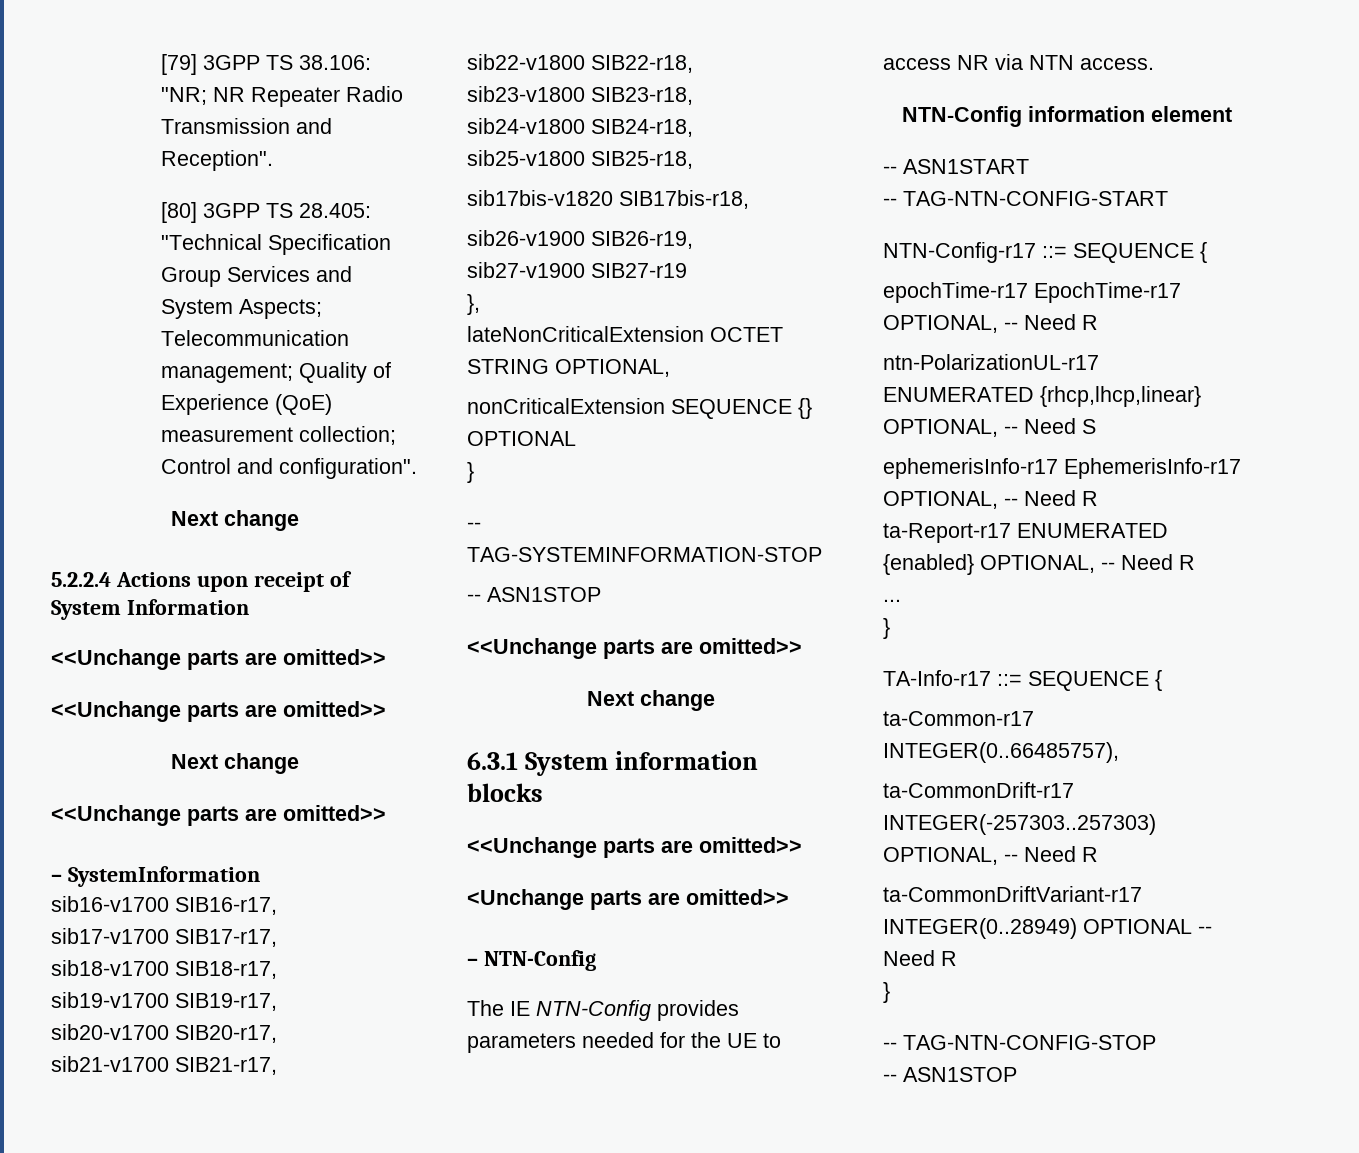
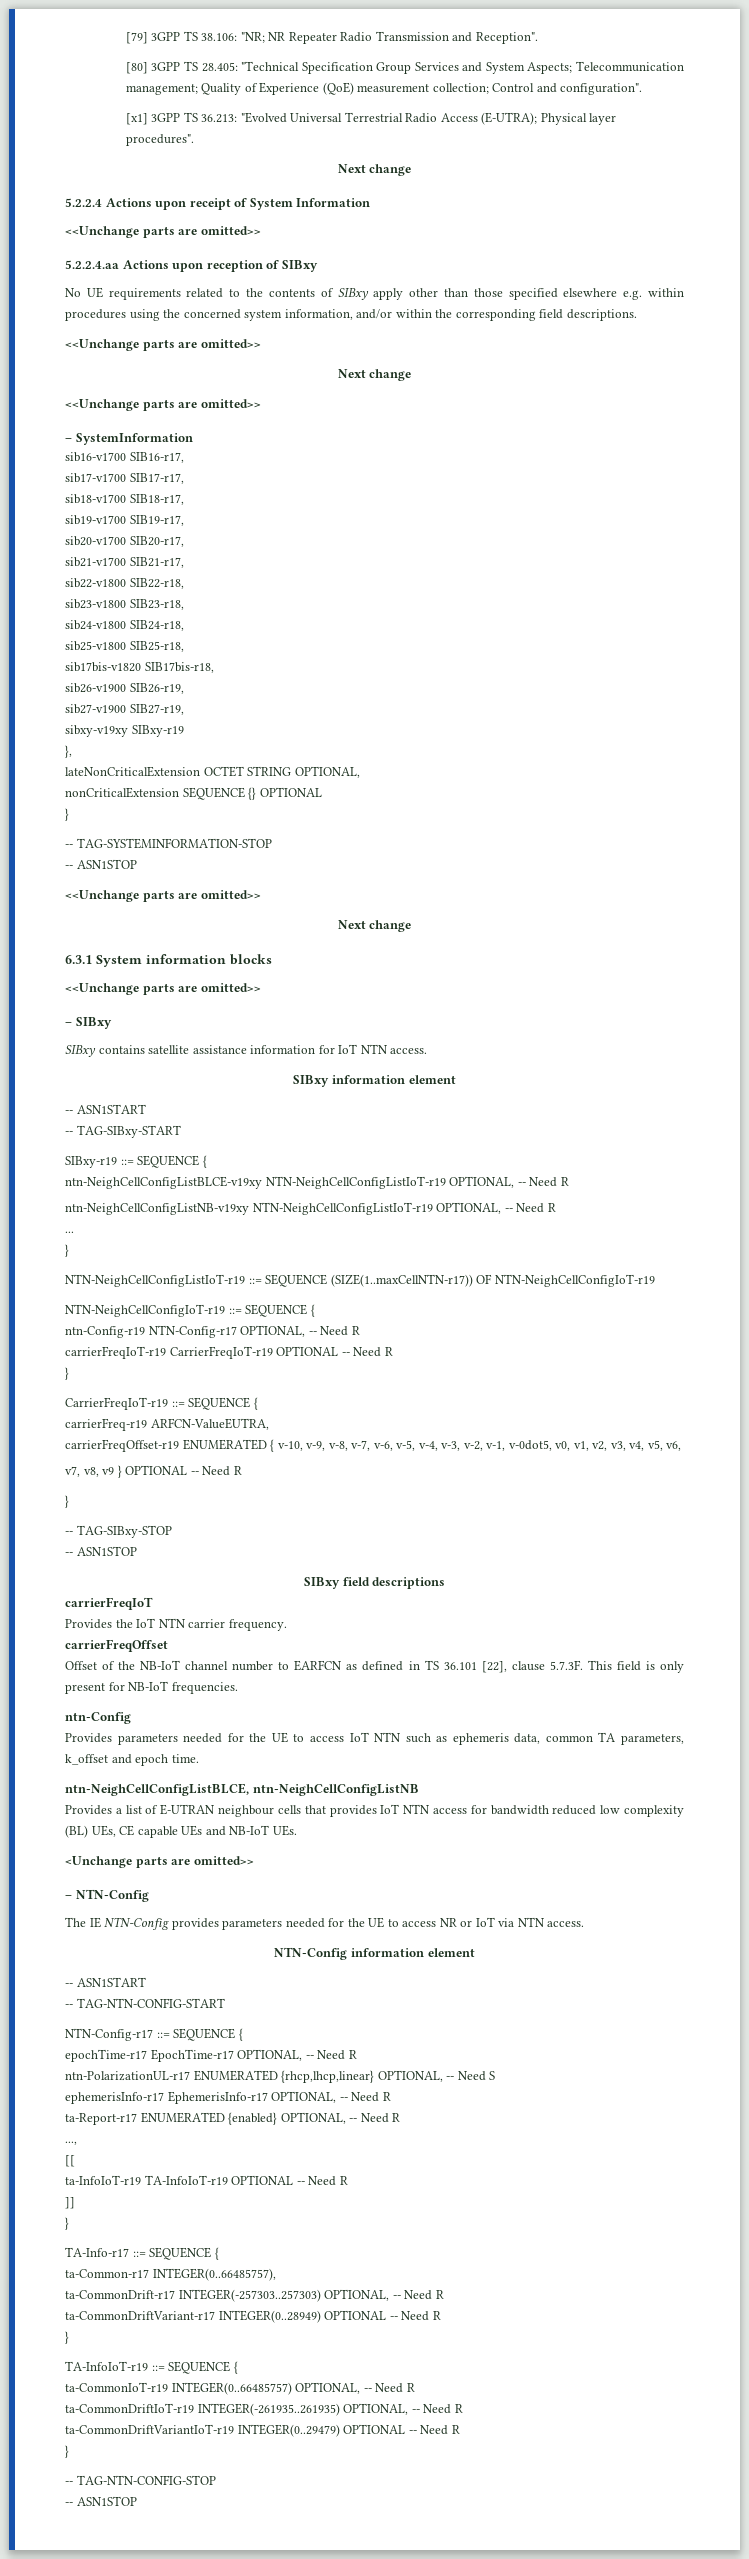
+ [x1] 3GPP TS 36.213: "Evolved Universal Terrestrial Radio Access (E-UTRA); Physical layer procedures".
+ 5.2.2.4.aa Actions upon reception of SIBxy
+ No UE requirements related to the contents of SIBxy apply other than those specified elsewhere e.g. within procedures using the concerned system information, and/or within the corresponding field descriptions.
- sib27-v1900 SIB27-r19
+ sib27-v1900 SIB27-r19,
+ sibxy-v19xy SIBxy-r19
+ – SIBxy
+ SIBxy contains satellite assistance information for IoT NTN access.
+ SIBxy information element
+ -- ASN1START
+ -- TAG-SIBxy-START
+ SIBxy-r19 ::= SEQUENCE {
+ ntn-NeighCellConfigListBLCE-v19xy NTN-NeighCellConfigListIoT-r19 OPTIONAL, -- Need R
+ ntn-NeighCellConfigListNB-v19xy NTN-NeighCellConfigListIoT-r19 OPTIONAL, -- Need R
+ ...
+ }
+ NTN-NeighCellConfigListIoT-r19 ::= SEQUENCE (SIZE(1..maxCellNTN-r17)) OF NTN-NeighCellConfigIoT-r19
+ NTN-NeighCellConfigIoT-r19 ::= SEQUENCE {
+ ntn-Config-r19 NTN-Config-r17 OPTIONAL, -- Need R
+ carrierFreqIoT-r19 CarrierFreqIoT-r19 OPTIONAL -- Need R
+ }
+ CarrierFreqIoT-r19 ::= SEQUENCE {
+ carrierFreq-r19 ARFCN-ValueEUTRA,
+ carrierFreqOffset-r19 ENUMERATED { v-10, v-9, v-8, v-7, v-6, v-5, v-4, v-3, v-2, v-1, v-0dot5, v0, v1, v2, v3, v4, v5, v6,
+ v7, v8, v9 } OPTIONAL -- Need R
+ }
+ -- TAG-SIBxy-STOP
+ -- ASN1STOP
+ SIBxy field descriptions
+ carrierFreqIoT
+ Provides the IoT NTN carrier frequency.
+ carrierFreqOffset
+ Offset of the NB-IoT channel number to EARFCN as defined in TS 36.101 [22], clause 5.7.3F. This field is only present for NB-IoT frequencies.
+ ntn-Config
+ Provides parameters needed for the UE to access IoT NTN such as ephemeris data, common TA parameters, k_offset and epoch time.
+ ntn-NeighCellConfigListBLCE, ntn-NeighCellConfigListNB
+ Provides a list of E-UTRAN neighbour cells that provides IoT NTN access for bandwidth reduced low complexity (BL) UEs, CE capable UEs and NB-IoT UEs.
- The IE NTN-Config provides parameters needed for the UE to access NR via NTN access.
+ The IE NTN-Config provides parameters needed for the UE to access NR or IoT via NTN access.
- ...
+ ...,
+ [[
+ ta-InfoIoT-r19 TA-InfoIoT-r19 OPTIONAL -- Need R
+ ]]
+ TA-InfoIoT-r19 ::= SEQUENCE {
+ ta-CommonIoT-r19 INTEGER(0..66485757) OPTIONAL, -- Need R
+ ta-CommonDriftIoT-r19 INTEGER(-261935..261935) OPTIONAL, -- Need R
+ ta-CommonDriftVariantIoT-r19 INTEGER(0..29479) OPTIONAL -- Need R
+ }

